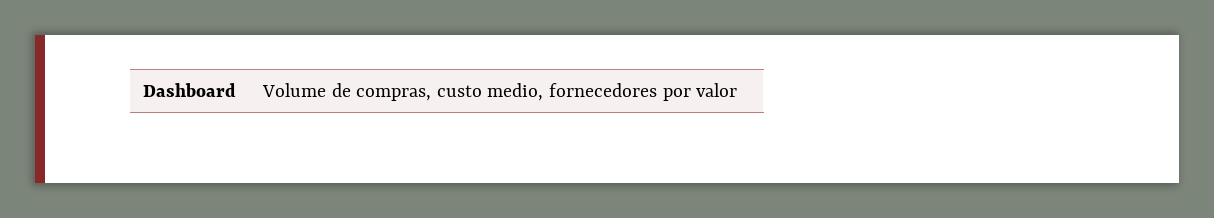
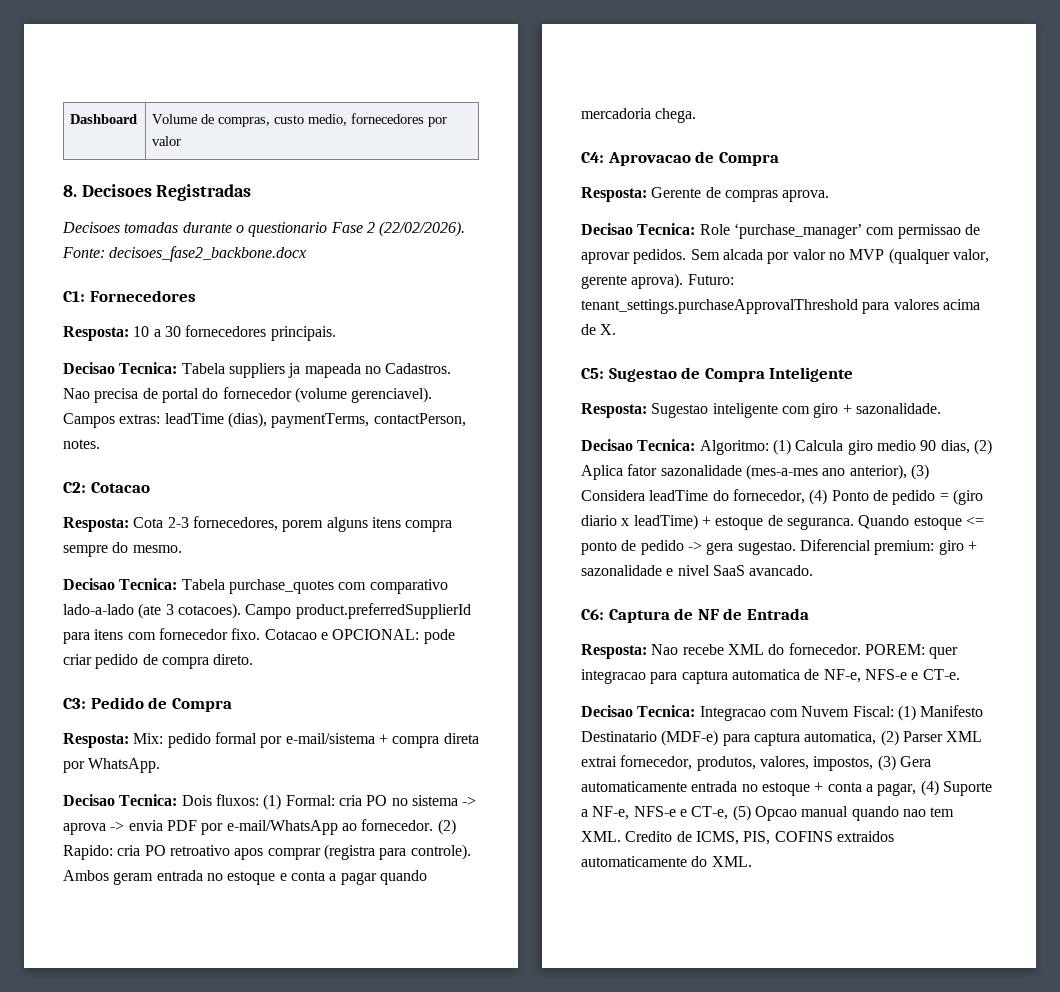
+ 8. Decisoes Registradas
+ Decisoes tomadas durante o questionario Fase 2 (22/02/2026). Fonte: decisoes_fase2_backbone.docx
+ C1: Fornecedores
+ Resposta: 10 a 30 fornecedores principais.
+ Decisao Tecnica: Tabela suppliers ja mapeada no Cadastros. Nao precisa de portal do fornecedor (volume gerenciavel). Campos extras: leadTime (dias), paymentTerms, contactPerson, notes.
+ C2: Cotacao
+ Resposta: Cota 2-3 fornecedores, porem alguns itens compra sempre do mesmo.
+ Decisao Tecnica: Tabela purchase_quotes com comparativo lado-a-lado (ate 3 cotacoes). Campo product.preferredSupplierId para itens com fornecedor fixo. Cotacao e OPCIONAL: pode criar pedido de compra direto.
+ C3: Pedido de Compra
+ Resposta: Mix: pedido formal por e-mail/sistema + compra direta por WhatsApp.
+ Decisao Tecnica: Dois fluxos: (1) Formal: cria PO no sistema -> aprova -> envia PDF por e-mail/WhatsApp ao fornecedor. (2) Rapido: cria PO retroativo apos comprar (registra para controle). Ambos geram entrada no estoque e conta a pagar quando mercadoria chega.
+ C4: Aprovacao de Compra
+ Resposta: Gerente de compras aprova.
+ Decisao Tecnica: Role ‘purchase_manager’ com permissao de aprovar pedidos. Sem alcada por valor no MVP (qualquer valor, gerente aprova). Futuro: tenant_settings.purchaseApprovalThreshold para valores acima de X.
+ C5: Sugestao de Compra Inteligente
+ Resposta: Sugestao inteligente com giro + sazonalidade.
+ Decisao Tecnica: Algoritmo: (1) Calcula giro medio 90 dias, (2) Aplica fator sazonalidade (mes-a-mes ano anterior), (3) Considera leadTime do fornecedor, (4) Ponto de pedido = (giro diario x leadTime) + estoque de seguranca. Quando estoque <= ponto de pedido -> gera sugestao. Diferencial premium: giro + sazonalidade e nivel SaaS avancado.
+ C6: Captura de NF de Entrada
+ Resposta: Nao recebe XML do fornecedor. POREM: quer integracao para captura automatica de NF-e, NFS-e e CT-e.
+ Decisao Tecnica: Integracao com Nuvem Fiscal: (1) Manifesto Destinatario (MDF-e) para captura automatica, (2) Parser XML extrai fornecedor, produtos, valores, impostos, (3) Gera automaticamente entrada no estoque + conta a pagar, (4) Suporte a NF-e, NFS-e e CT-e, (5) Opcao manual quando nao tem XML. Credito de ICMS, PIS, COFINS extraidos automaticamente do XML.

